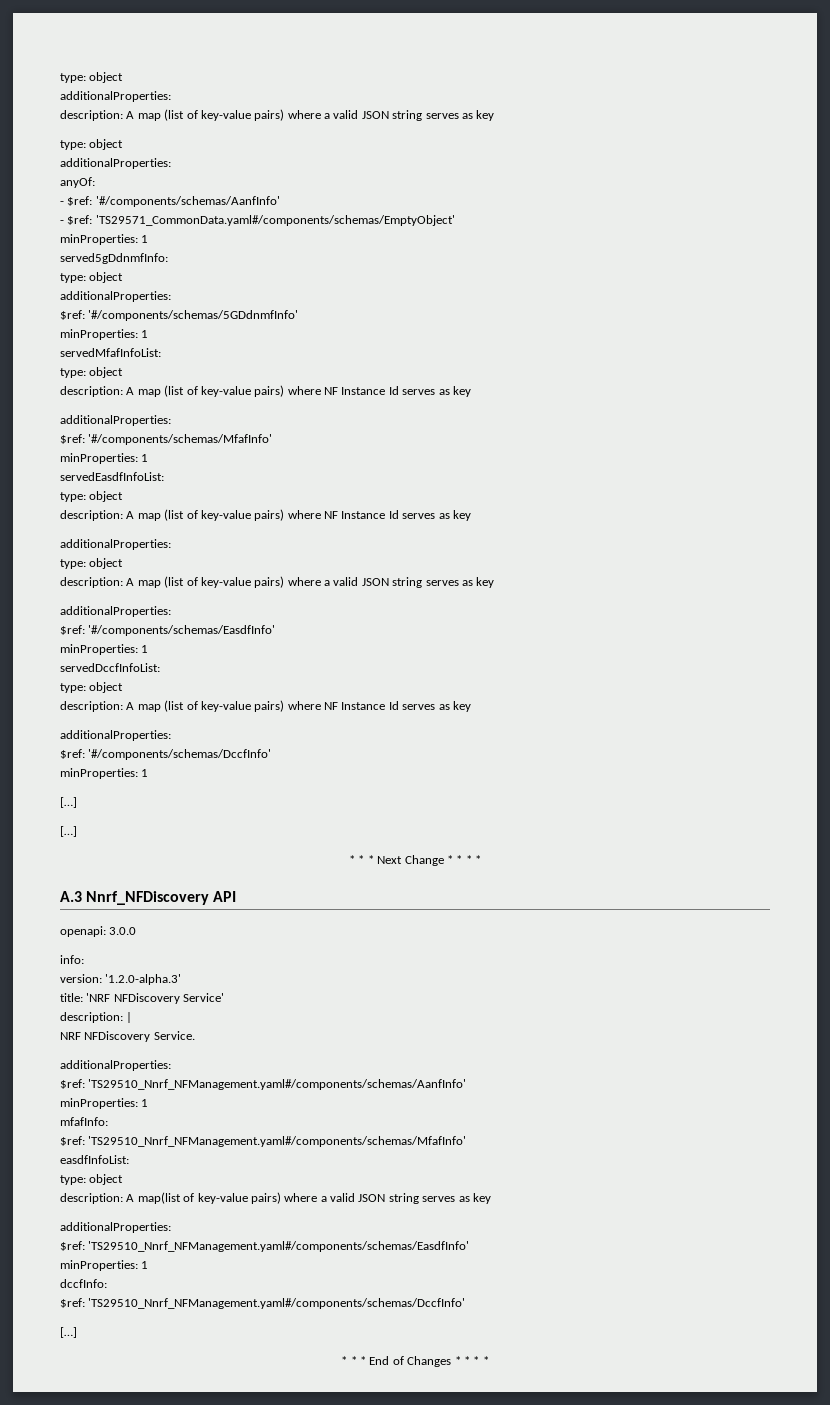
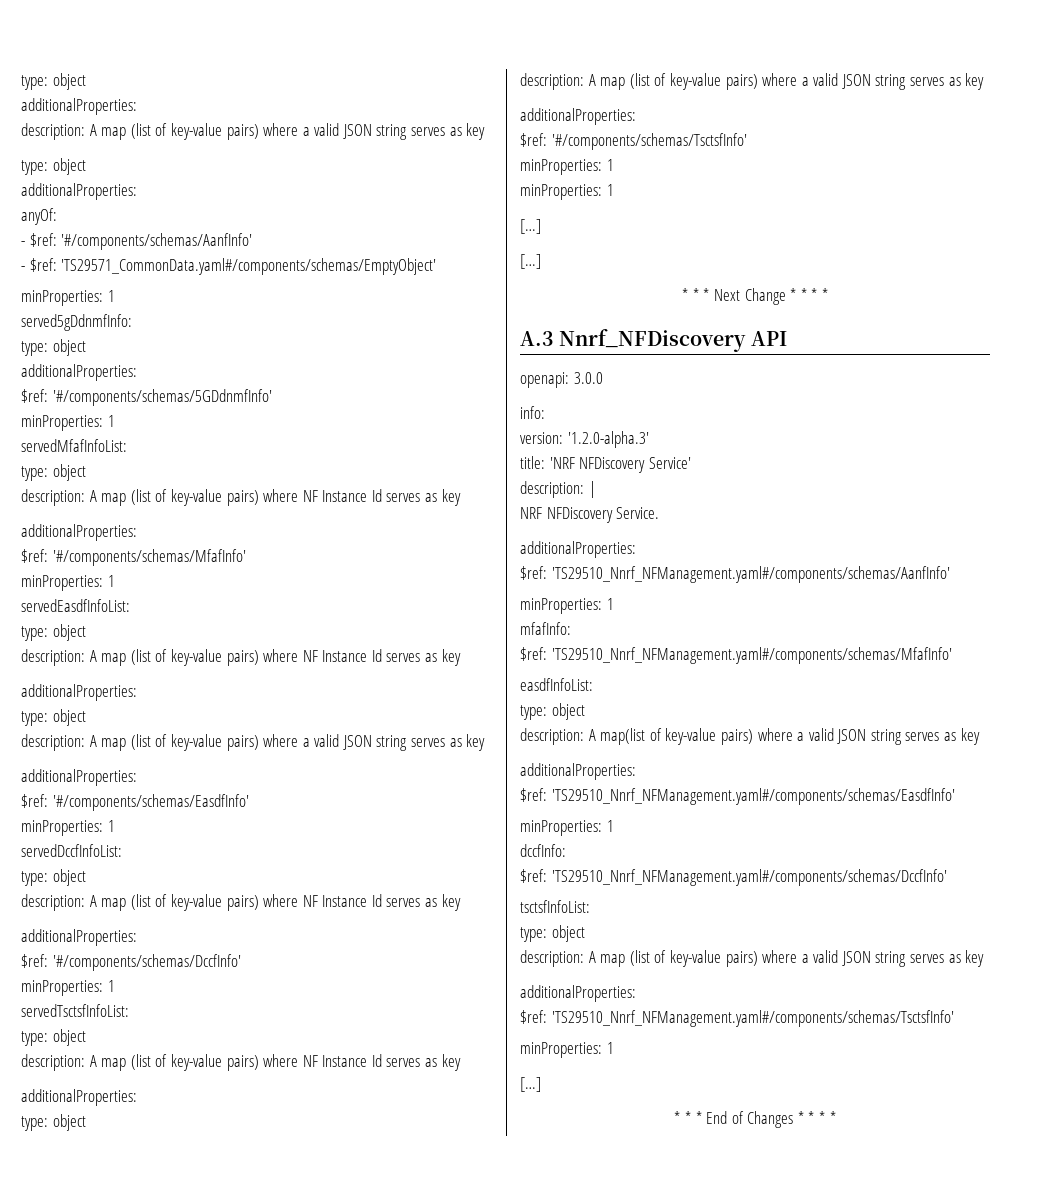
+ servedTsctsfInfoList:
+ type: object
+ description: A map (list of key-value pairs) where NF Instance Id serves as key
+ additionalProperties:
+ type: object
+ description: A map (list of key-value pairs) where a valid JSON string serves as key
+ additionalProperties:
+ $ref: '#/components/schemas/TsctsfInfo'
+ minProperties: 1
+ minProperties: 1
+ tsctsfInfoList:
+ type: object
+ description: A map (list of key-value pairs) where a valid JSON string serves as key
+ additionalProperties:
+ $ref: 'TS29510_Nnrf_NFManagement.yaml#/components/schemas/TsctsfInfo'
+ minProperties: 1

